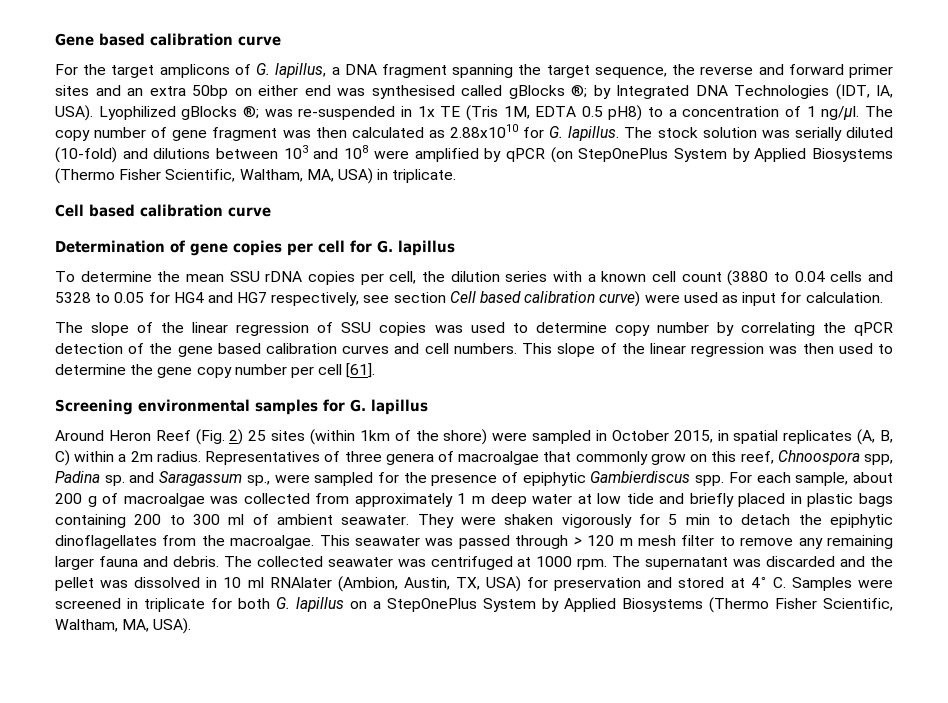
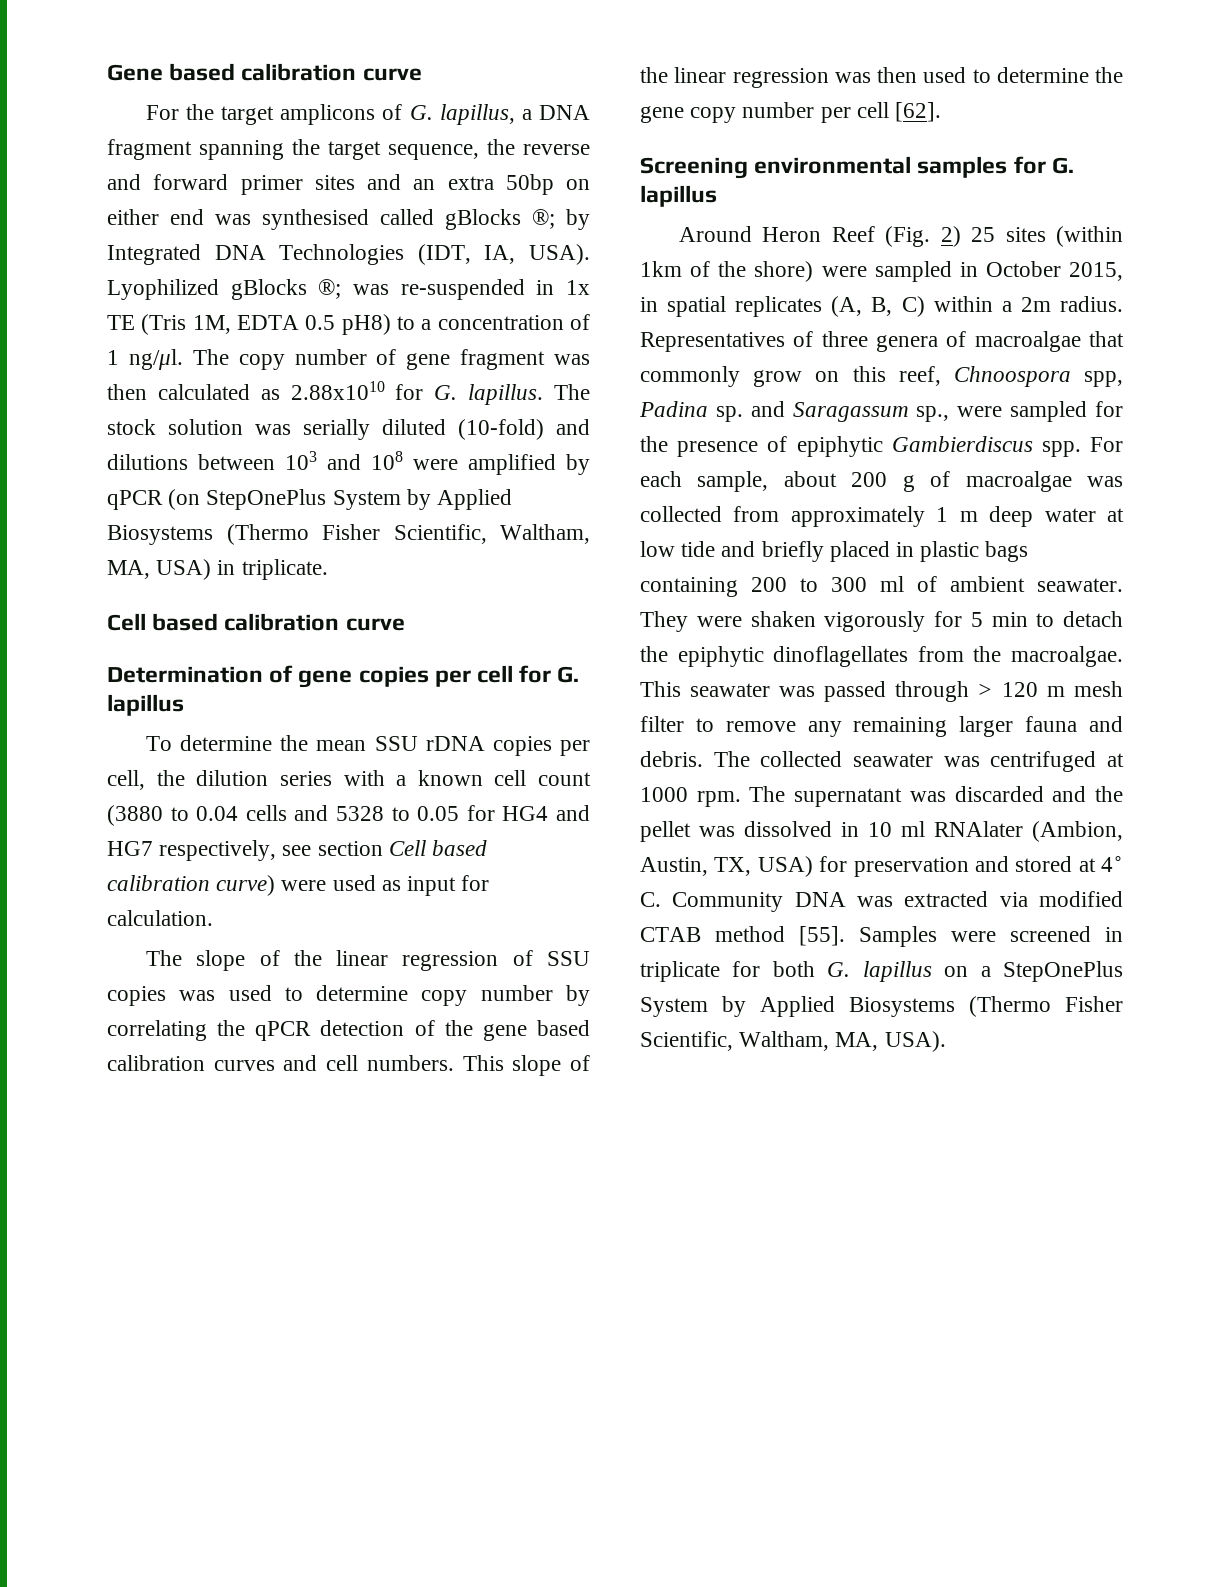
- This slope of the linear regression was then used to determine the gene copy number per cell [61].
+ This slope of the linear regression was then used to determine the gene copy number per cell [62].
- The supernatant was discarded and the pellet was dissolved in 10 ml RNAlater (Ambion, Austin, TX, USA) for preservation and stored at 4∘ C. Samples were screened in triplicate for both G. lapillus on a StepOnePlus System by Applied Biosystems (Thermo Fisher Scientific, Waltham, MA, USA).
+ The supernatant was discarded and the pellet was dissolved in 10 ml RNAlater (Ambion, Austin, TX, USA) for preservation and stored at 4∘ C. Community DNA was extracted via modified CTAB method [55]. Samples were screened in triplicate for both G. lapillus on a StepOnePlus System by Applied Biosystems (Thermo Fisher Scientific, Waltham, MA, USA).

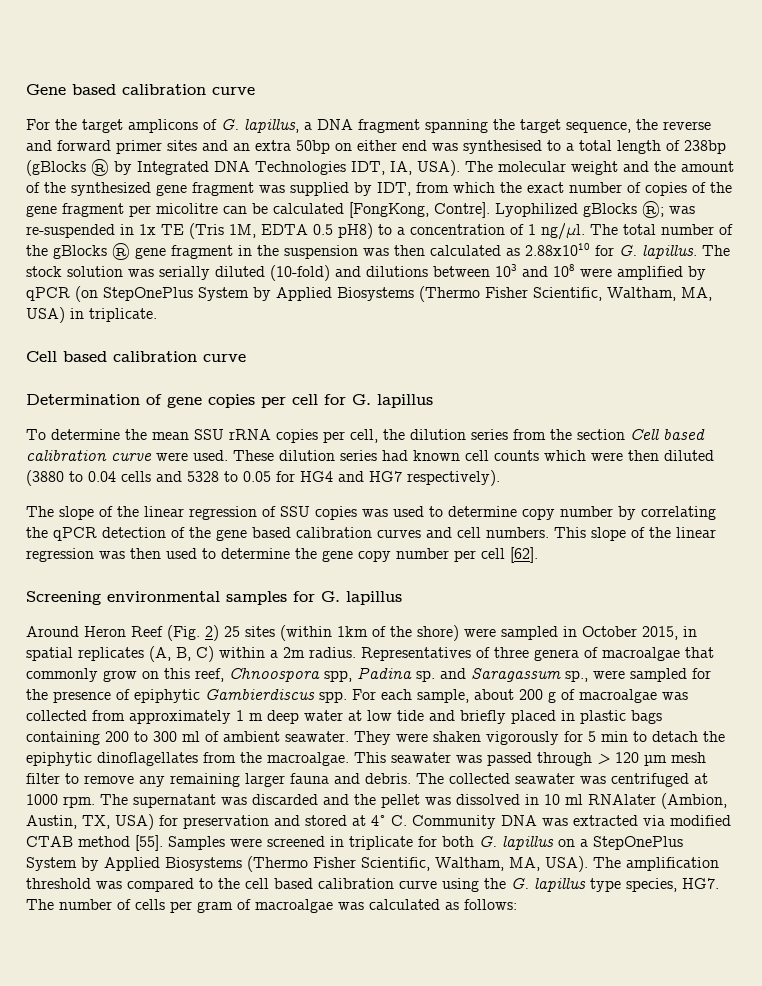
- For the target amplicons of G. lapillus, a DNA fragment spanning the target sequence, the reverse and forward primer sites and an extra 50bp on either end was synthesised called gBlocks ®; by Integrated DNA Technologies (IDT, IA, USA).
+ For the target amplicons of G. lapillus, a DNA fragment spanning the target sequence, the reverse and forward primer sites and an extra 50bp on either end was synthesised to a total length of 238bp (gBlocks ® by Integrated DNA Technologies IDT, IA, USA).
+ The molecular weight and the amount of the synthesized gene fragment was supplied by IDT, from which the exact number of copies of the gene fragment per micolitre can be calculated [FongKong, Contre].
- The copy number of gene fragment was then calculated as 2.88x1010 for G. lapillus.
+ The total number of the gBlocks ® gene fragment in the suspension was then calculated as 2.88x1010 for G. lapillus.
- To determine the mean SSU rDNA copies per cell, the dilution series with a known cell count (3880 to 0.04 cells and 5328 to 0.05 for HG4 and HG7 respectively, see section Cell based calibration curve) were used as input for calculation.
+ To determine the mean SSU rRNA copies per cell, the dilution series from the section Cell based calibration curve were used. These dilution series had known cell counts which were then diluted (3880 to 0.04 cells and 5328 to 0.05 for HG4 and HG7 respectively).
- This seawater was passed through > 120 m mesh filter to remove any remaining larger fauna and debris.
+ This seawater was passed through > 120 µm mesh filter to remove any remaining larger fauna and debris.
+ The amplification threshold was compared to the cell based calibration curve using the G. lapillus type species, HG7. The number of cells per gram of macroalgae was calculated as follows:

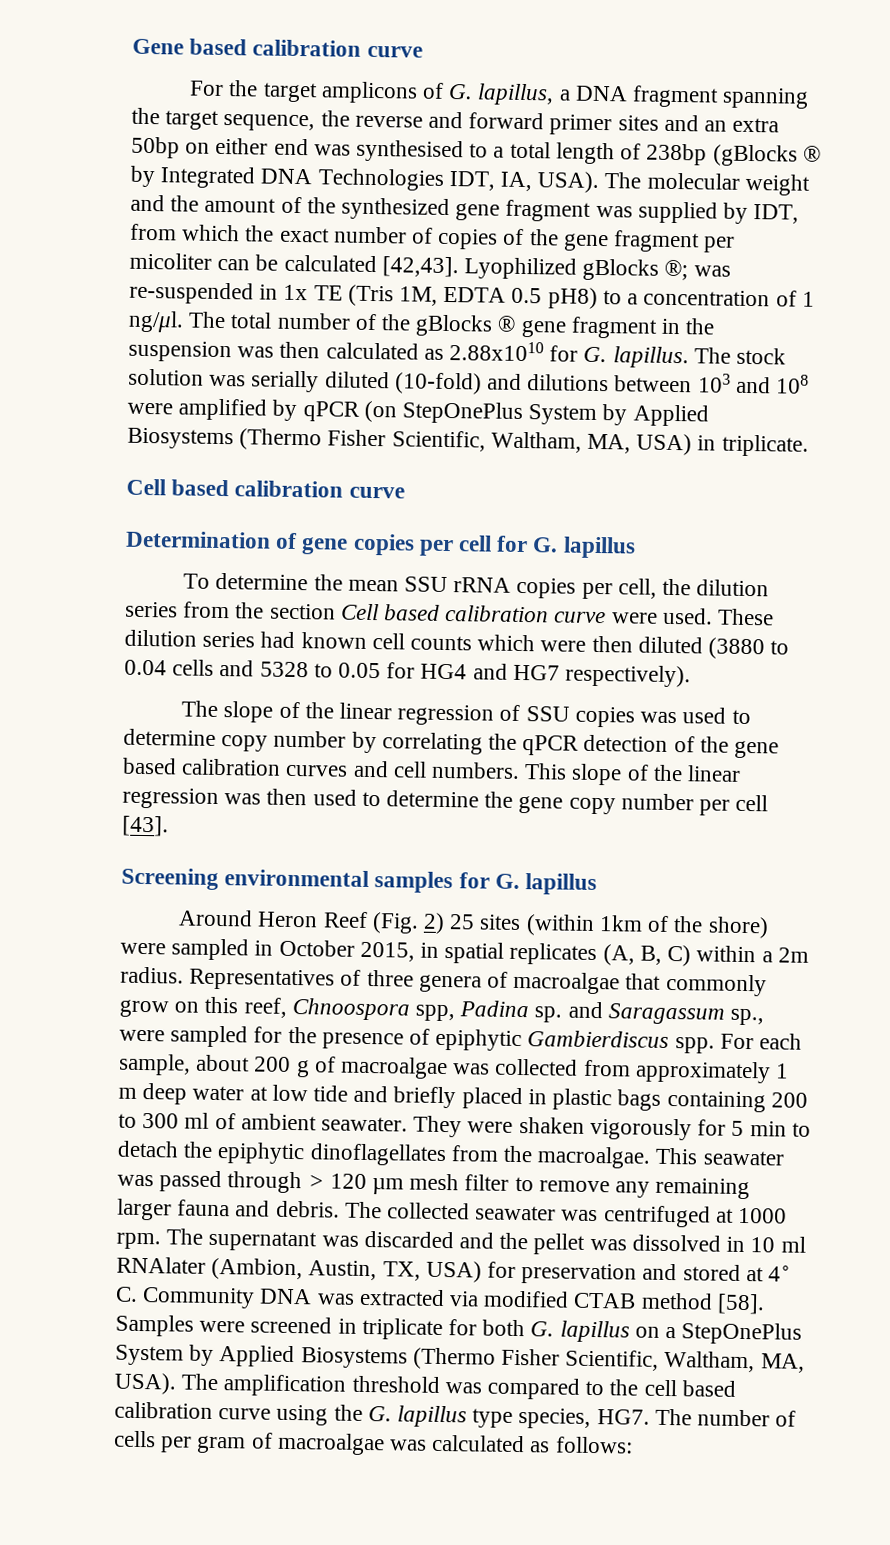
- The molecular weight and the amount of the synthesized gene fragment was supplied by IDT, from which the exact number of copies of the gene fragment per micolitre can be calculated [FongKong, Contre].
+ The molecular weight and the amount of the synthesized gene fragment was supplied by IDT, from which the exact number of copies of the gene fragment per micoliter can be calculated [42,43].
- This slope of the linear regression was then used to determine the gene copy number per cell [62].
+ This slope of the linear regression was then used to determine the gene copy number per cell [43].
- The supernatant was discarded and the pellet was dissolved in 10 ml RNAlater (Ambion, Austin, TX, USA) for preservation and stored at 4∘ C. Community DNA was extracted via modified CTAB method [55].
+ The supernatant was discarded and the pellet was dissolved in 10 ml RNAlater (Ambion, Austin, TX, USA) for preservation and stored at 4∘ C. Community DNA was extracted via modified CTAB method [58].

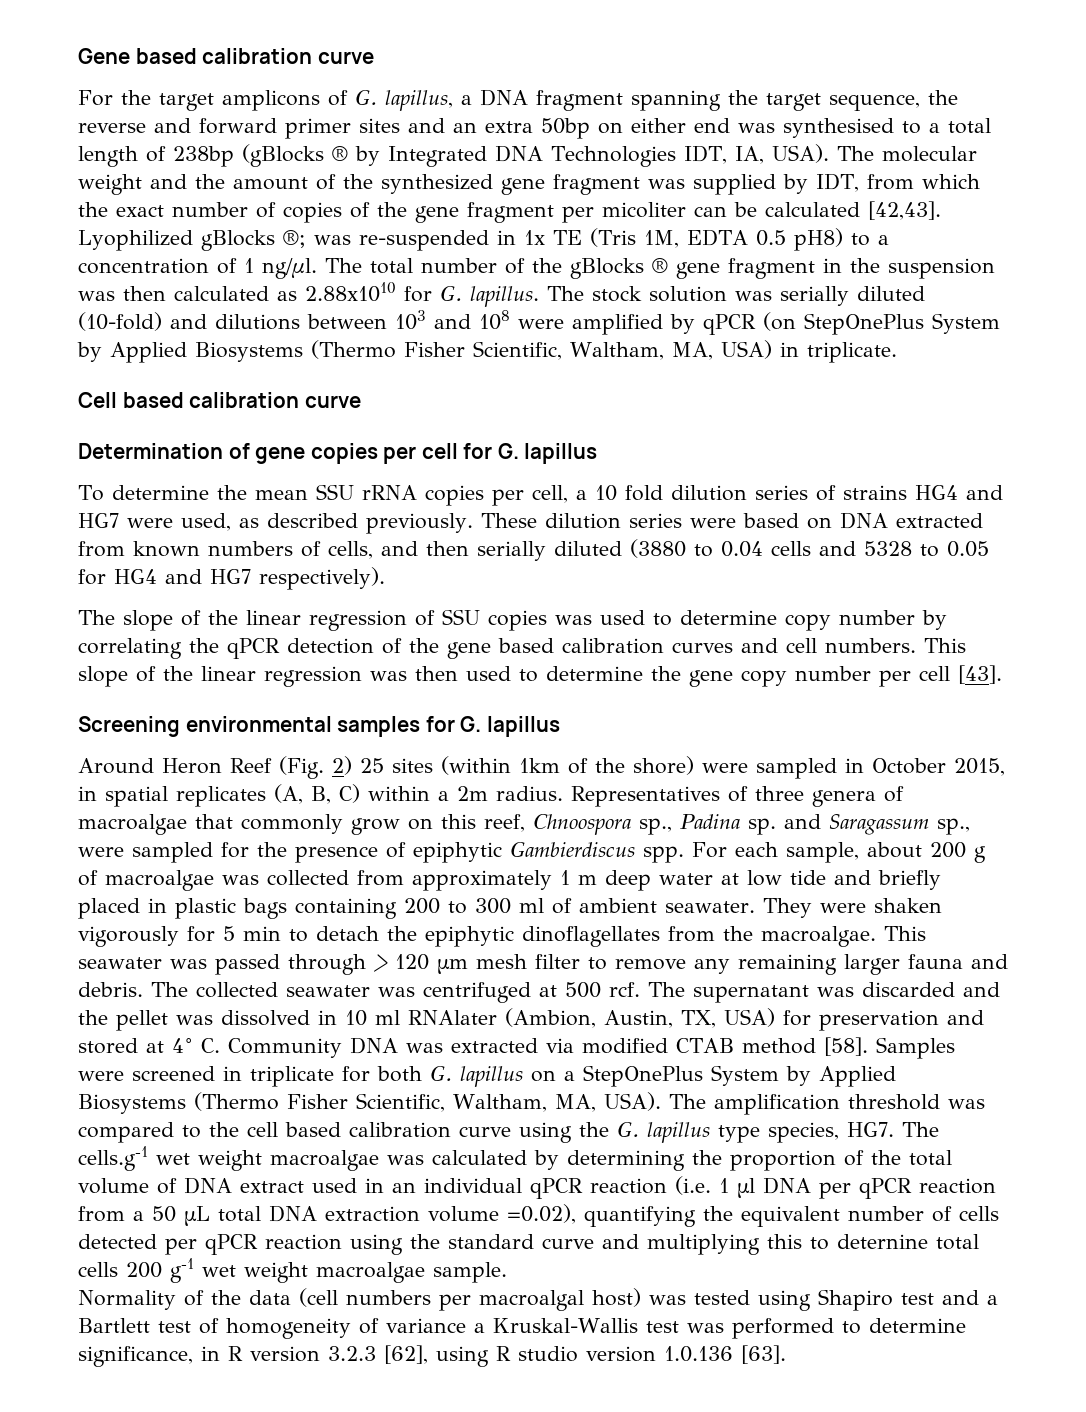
- To determine the mean SSU rRNA copies per cell, the dilution series from the section Cell based calibration curve were used. These dilution series had known cell counts which were then diluted (3880 to 0.04 cells and 5328 to 0.05 for HG4 and HG7 respectively).
+ To determine the mean SSU rRNA copies per cell, a 10 fold dilution series of strains HG4 and HG7 were used, as described previously. These dilution series were based on DNA extracted from known numbers of cells, and then serially diluted (3880 to 0.04 cells and 5328 to 0.05 for HG4 and HG7 respectively).
- Representatives of three genera of macroalgae that commonly grow on this reef, Chnoospora spp, Padina sp. and Saragassum sp., were sampled for the presence of epiphytic Gambierdiscus spp.
+ Representatives of three genera of macroalgae that commonly grow on this reef, Chnoospora sp., Padina sp. and Saragassum sp., were sampled for the presence of epiphytic Gambierdiscus spp.
- The collected seawater was centrifuged at 1000 rpm.
+ The collected seawater was centrifuged at 500 rcf.
- The amplification threshold was compared to the cell based calibration curve using the G. lapillus type species, HG7. The number of cells per gram of macroalgae was calculated as follows:
+ The amplification threshold was compared to the cell based calibration curve using the G. lapillus type species, HG7. The cells.g-1 wet weight macroalgae was calculated by determining the proportion of the total volume of DNA extract used in an individual qPCR reaction (i.e. 1 µl DNA per qPCR reaction from a 50 µL total DNA extraction volume =0.02), quantifying the equivalent number of cells detected per qPCR reaction using the standard curve and multiplying this to deternine total cells 200 g-1 wet weight macroalgae sample.
+ Normality of the data (cell numbers per macroalgal host) was tested using Shapiro test and a Bartlett test of homogeneity of variance a Kruskal-Wallis test was performed to determine significance, in R version 3.2.3 [62], using R studio version 1.0.136 [63].

